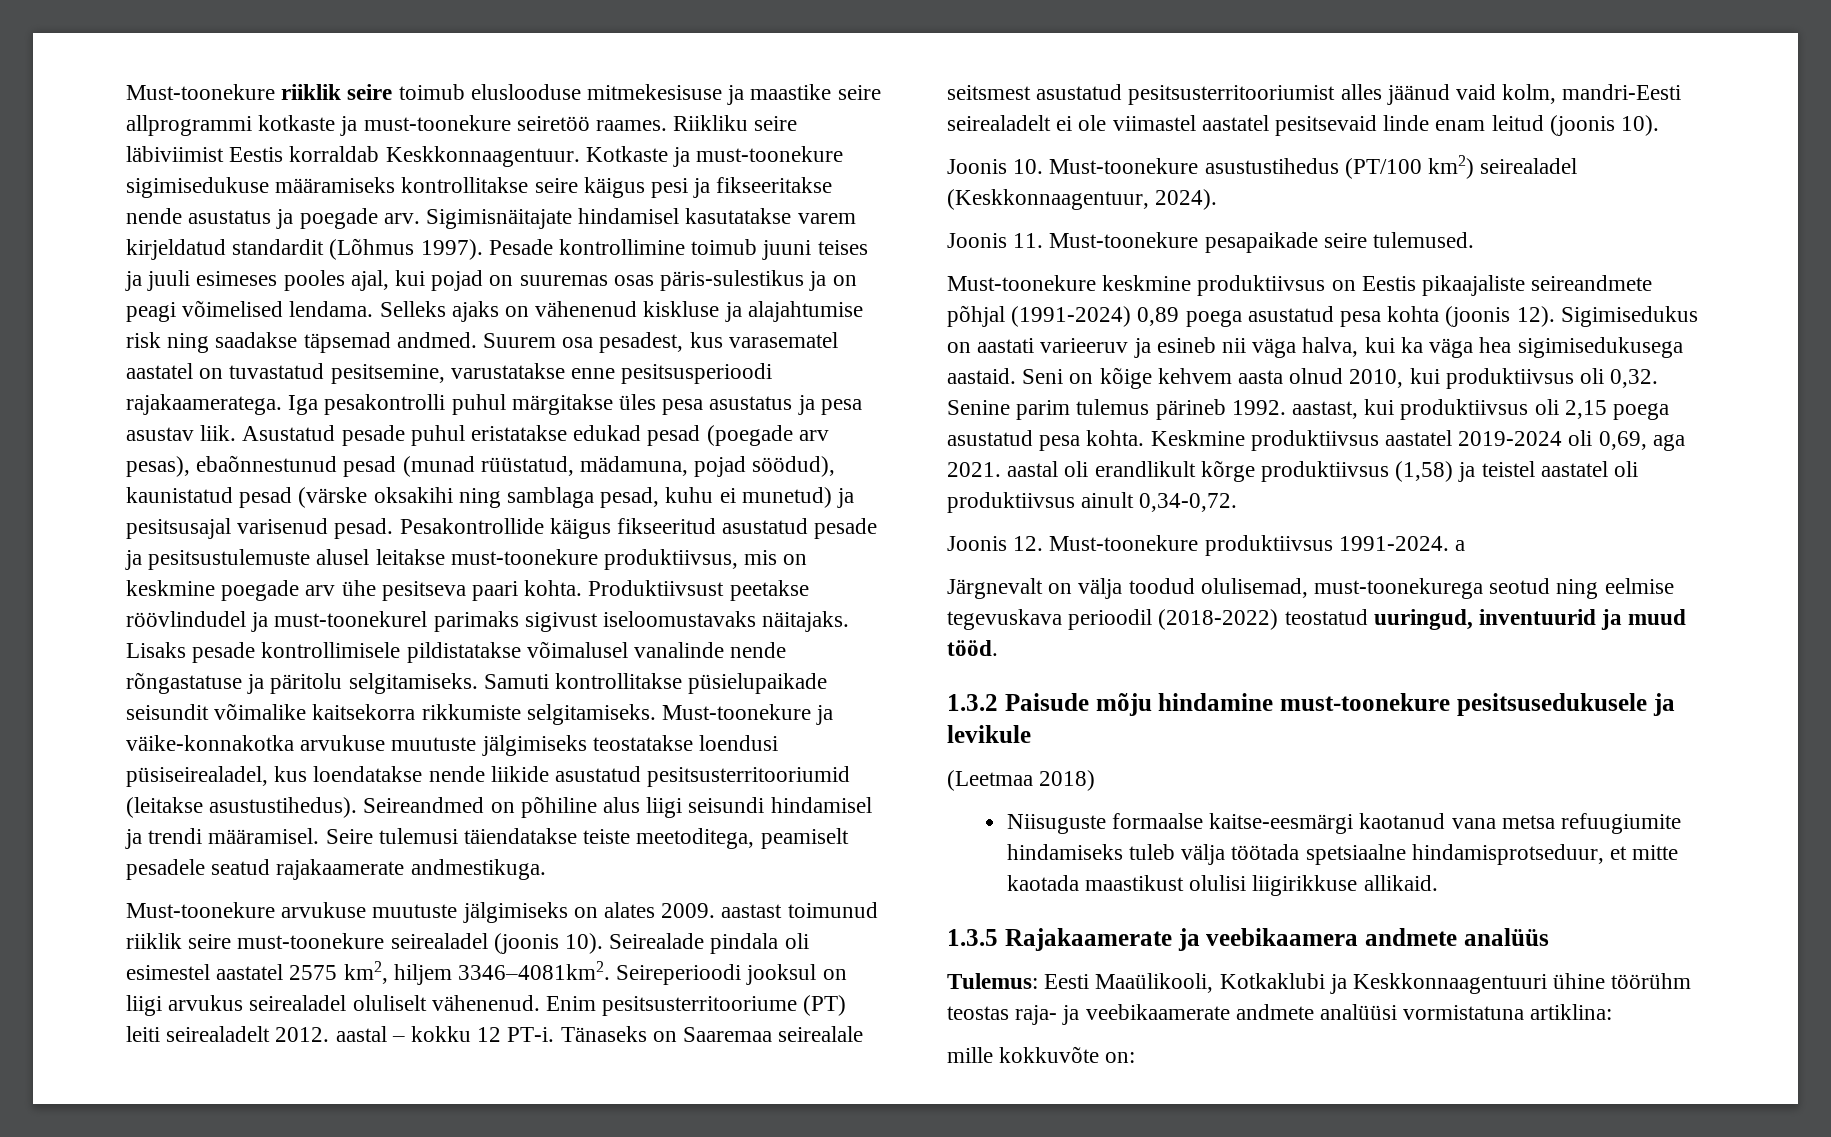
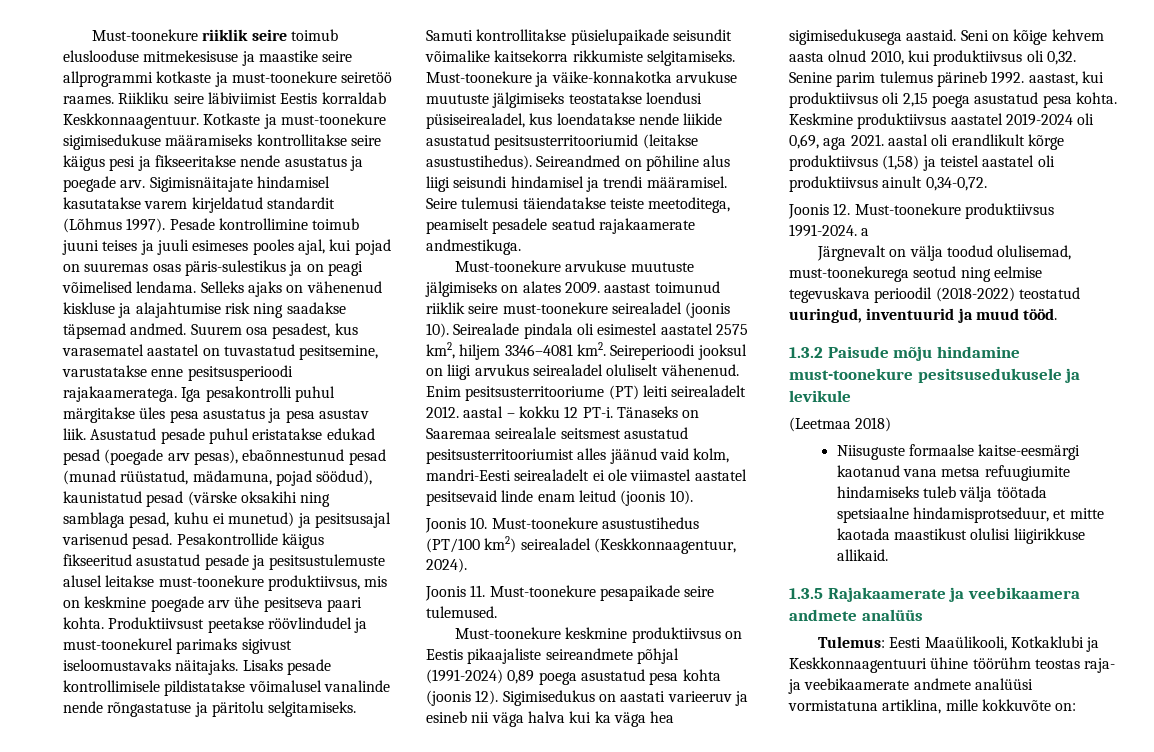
- Seirealade pindala oli esimestel aastatel 2575 km2, hiljem 3346–4081km2.
+ Seirealade pindala oli esimestel aastatel 2575 km2, hiljem 3346–4081 km2.
- Sigimisedukus on aastati varieeruv ja esineb nii väga halva, kui ka väga hea sigimisedukusega aastaid.
+ Sigimisedukus on aastati varieeruv ja esineb nii väga halva kui ka väga hea sigimisedukusega aastaid.
- Tulemus: Eesti Maaülikooli, Kotkaklubi ja Keskkonnaagentuuri ühine töörühm teostas raja- ja veebikaamerate andmete analüüsi vormistatuna artiklina:
- mille kokkuvõte on:
+ Tulemus: Eesti Maaülikooli, Kotkaklubi ja Keskkonnaagentuuri ühine töörühm teostas raja- ja veebikaamerate andmete analüüsi vormistatuna artiklina, mille kokkuvõte on:

